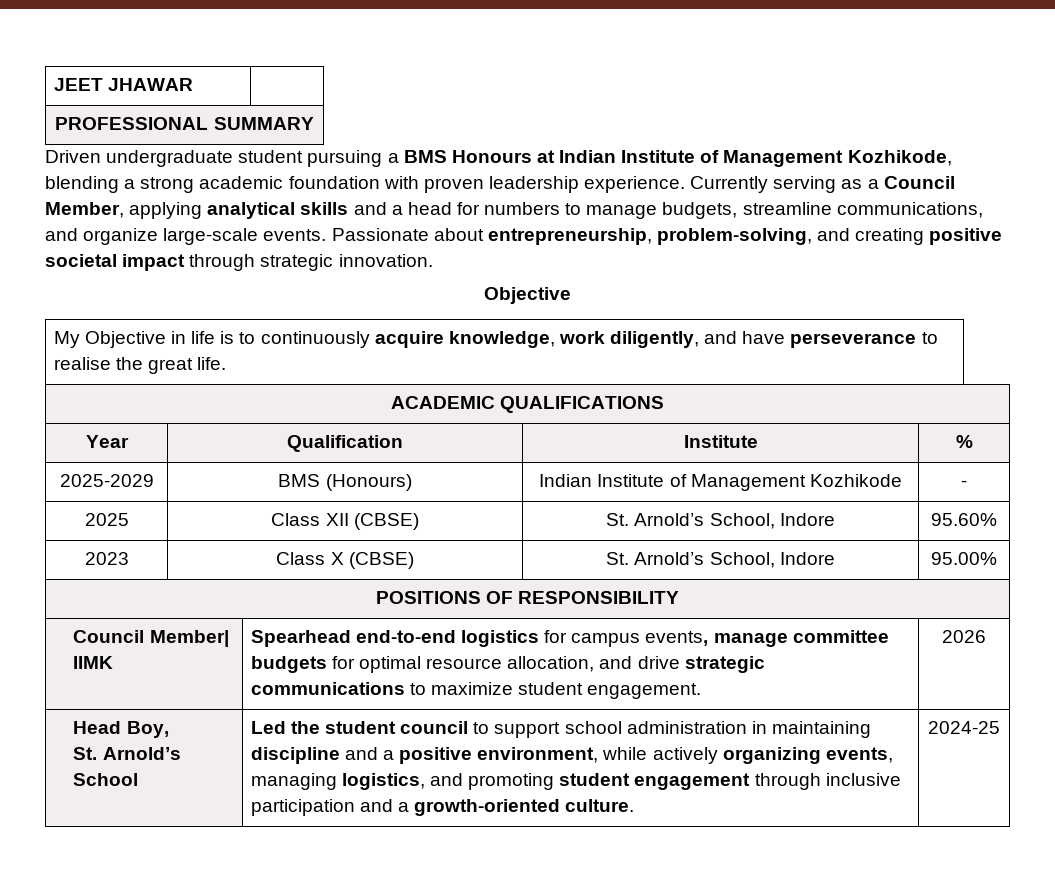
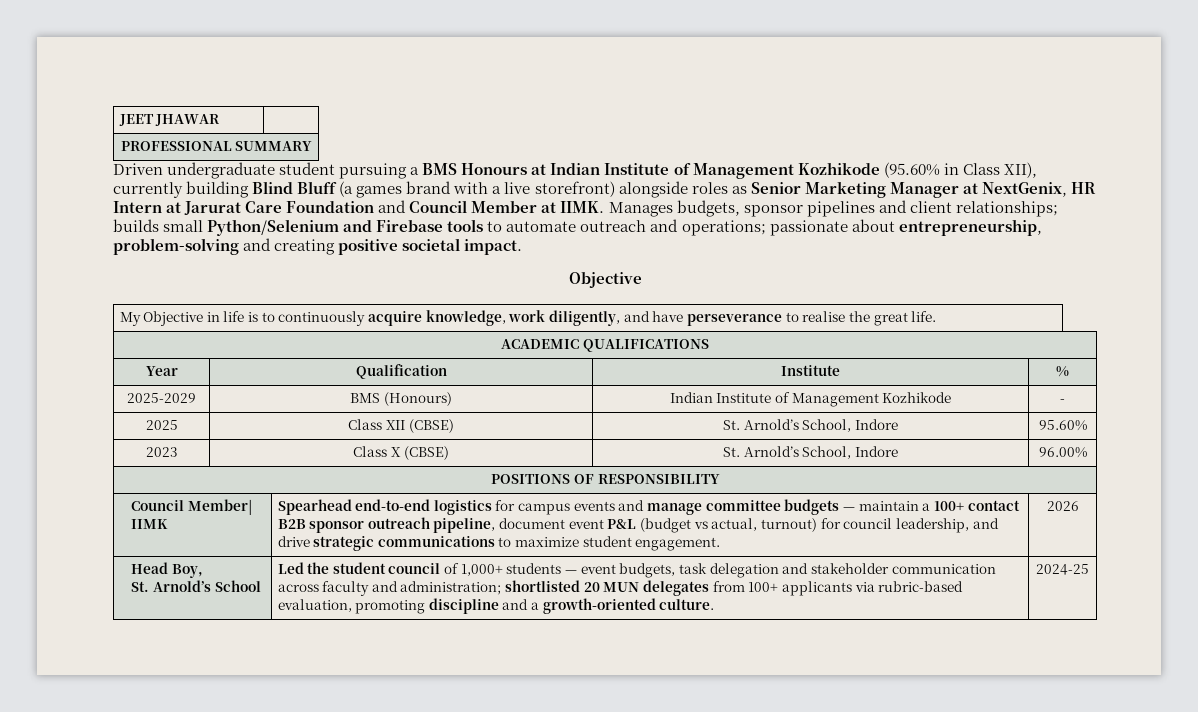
- Driven undergraduate student pursuing a BMS Honours at Indian Institute of Management Kozhikode, blending a strong academic foundation with proven leadership experience. Currently serving as a Council Member, applying analytical skills and a head for numbers to manage budgets, streamline communications, and organize large-scale events. Passionate about entrepreneurship, problem-solving, and creating positive societal impact through strategic innovation.
+ Driven undergraduate student pursuing a BMS Honours at Indian Institute of Management Kozhikode (95.60% in Class XII), currently building Blind Bluff (a games brand with a live storefront) alongside roles as Senior Marketing Manager at NextGenix, HR Intern at Jarurat Care Foundation and Council Member at IIMK. Manages budgets, sponsor pipelines and client relationships; builds small Python/Selenium and Firebase tools to automate outreach and operations; passionate about entrepreneurship, problem-solving and creating positive societal impact.
- 2023 | Class X (CBSE) | St. Arnold’s School, Indore | 95.00%
+ 2023 | Class X (CBSE) | St. Arnold’s School, Indore | 96.00%
- Spearhead end-to-end logistics for campus events, manage committee budgets for optimal resource allocation, and drive strategic communications to maximize student engagement.
+ Spearhead end-to-end logistics for campus events and manage committee budgets — maintain a 100+ contact B2B sponsor outreach pipeline, document event P&L (budget vs actual, turnout) for council leadership, and drive strategic communications to maximize student engagement.
- Led the student council to support school administration in maintaining discipline and a positive environment, while actively organizing events, managing logistics, and promoting student engagement through inclusive participation and a growth-oriented culture.
+ Led the student council of 1,000+ students — event budgets, task delegation and stakeholder communication across faculty and administration; shortlisted 20 MUN delegates from 100+ applicants via rubric-based evaluation, promoting discipline and a growth-oriented culture.

